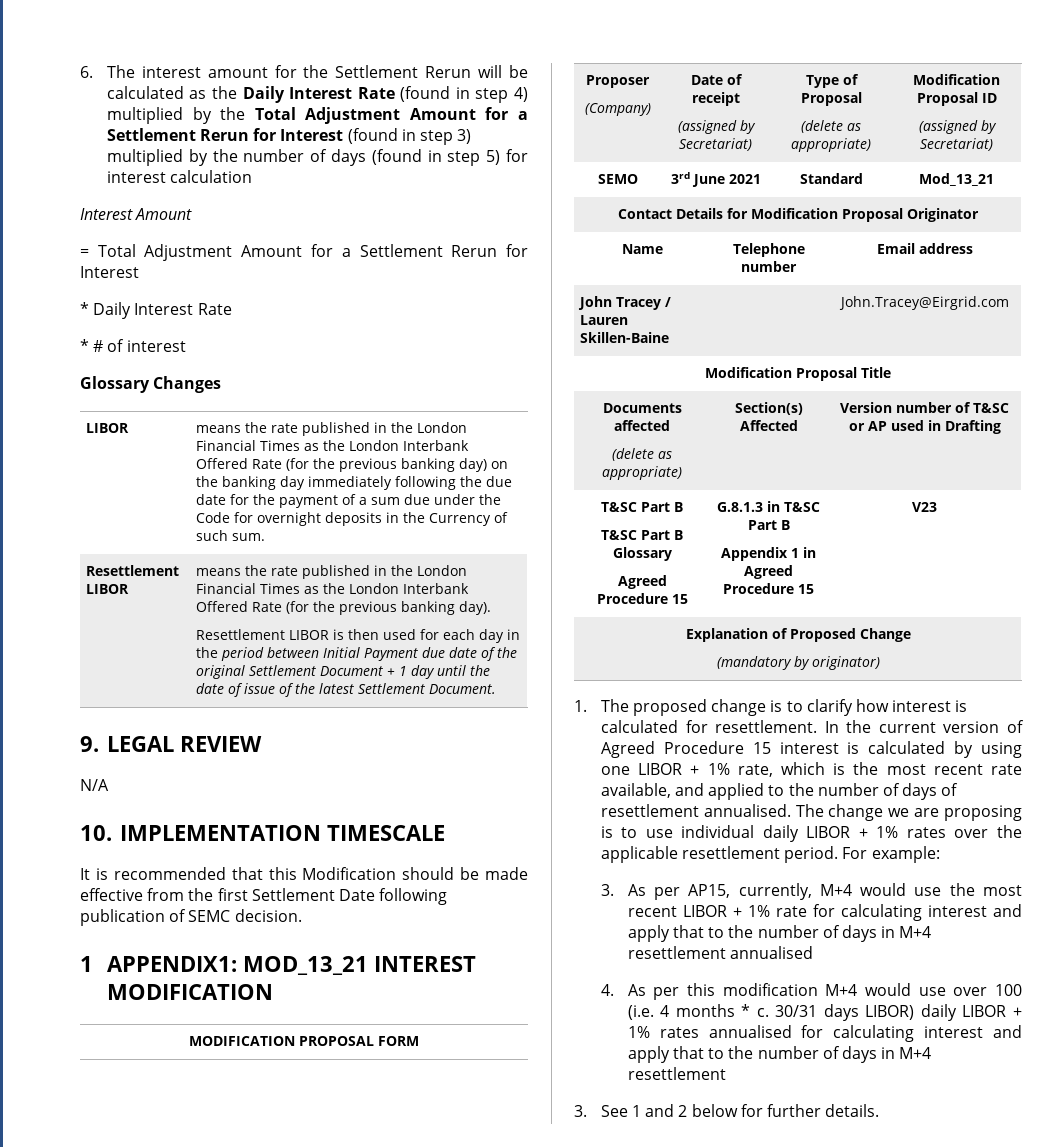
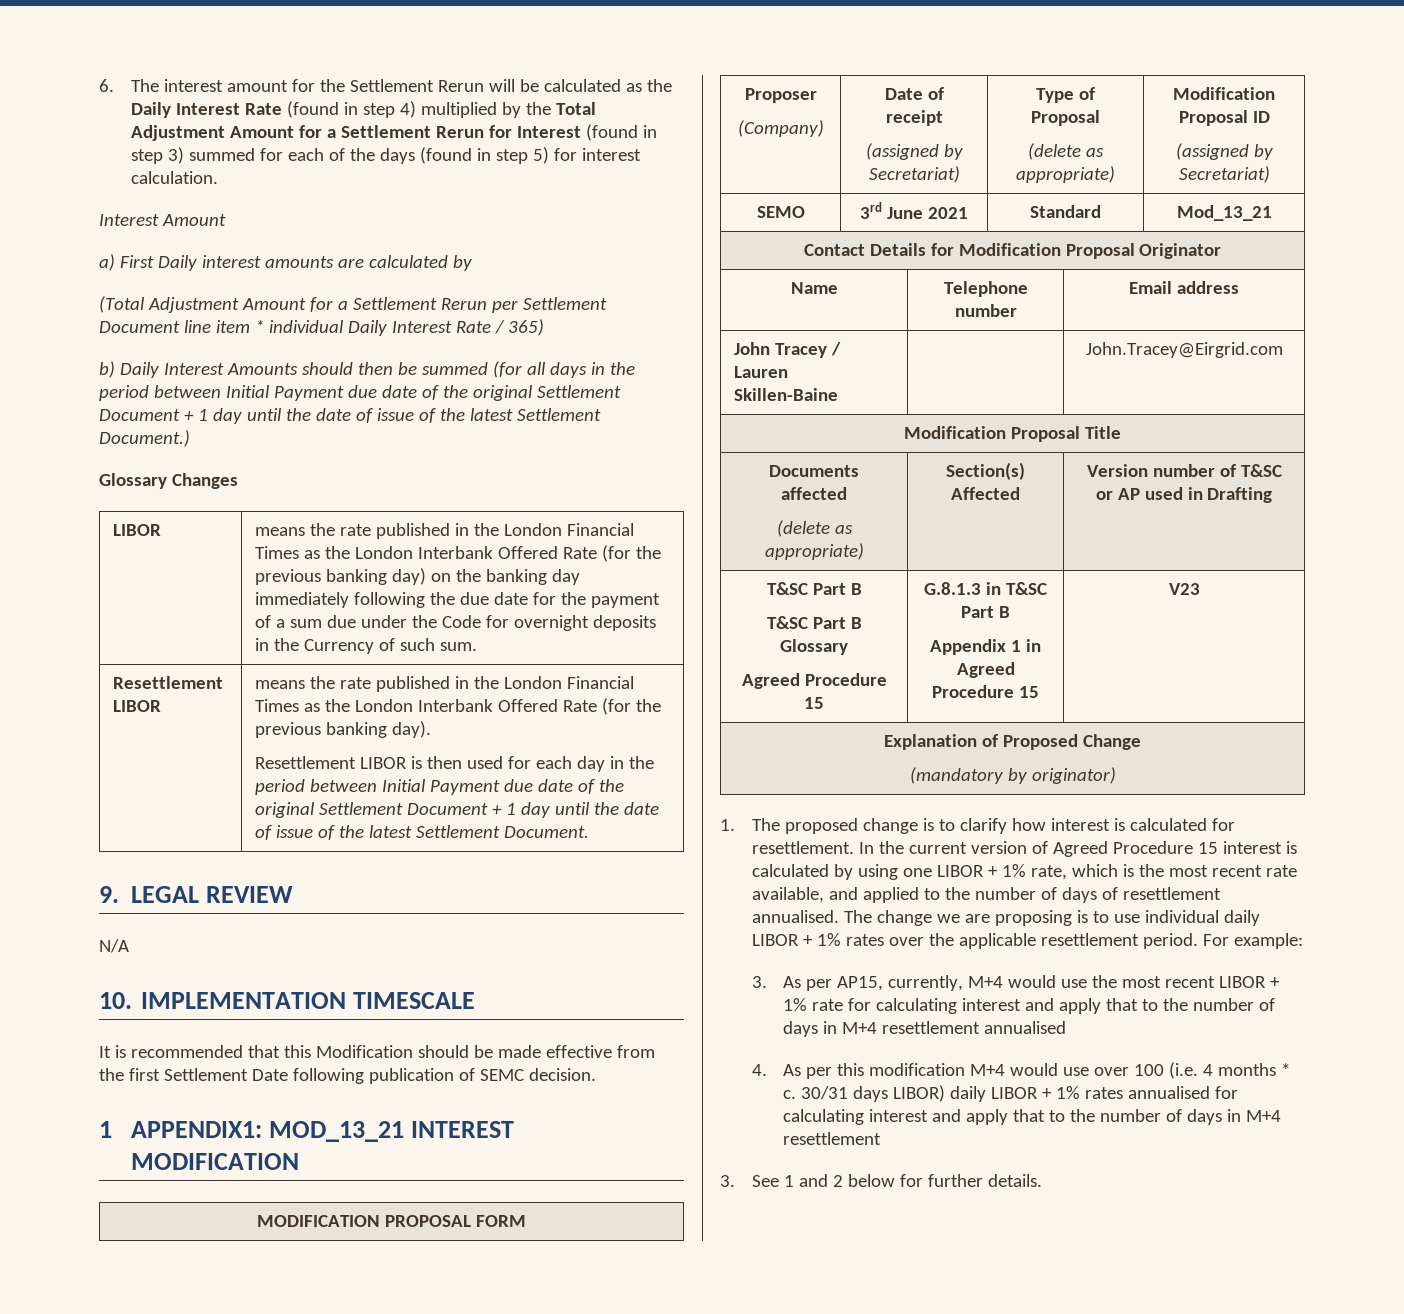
- 6. The interest amount for the Settlement Rerun will be calculated as the Daily Interest Rate (found in step 4) multiplied by the Total Adjustment Amount for a Settlement Rerun for Interest (found in step 3) multiplied by the number of days (found in step 5) for interest calculation
+ 6. The interest amount for the Settlement Rerun will be calculated as the Daily Interest Rate (found in step 4) multiplied by the Total Adjustment Amount for a Settlement Rerun for Interest (found in step 3) summed for each of the days (found in step 5) for interest calculation.
- = Total Adjustment Amount for a Settlement Rerun for Interest
- * Daily Interest Rate
- * # of interest
+ a) First Daily interest amounts are calculated by
+ (Total Adjustment Amount for a Settlement Rerun per Settlement Document line item * individual Daily Interest Rate / 365)
+ b) Daily Interest Amounts should then be summed (for all days in the period between Initial Payment due date of the original Settlement Document + 1 day until the date of issue of the latest Settlement Document.)

